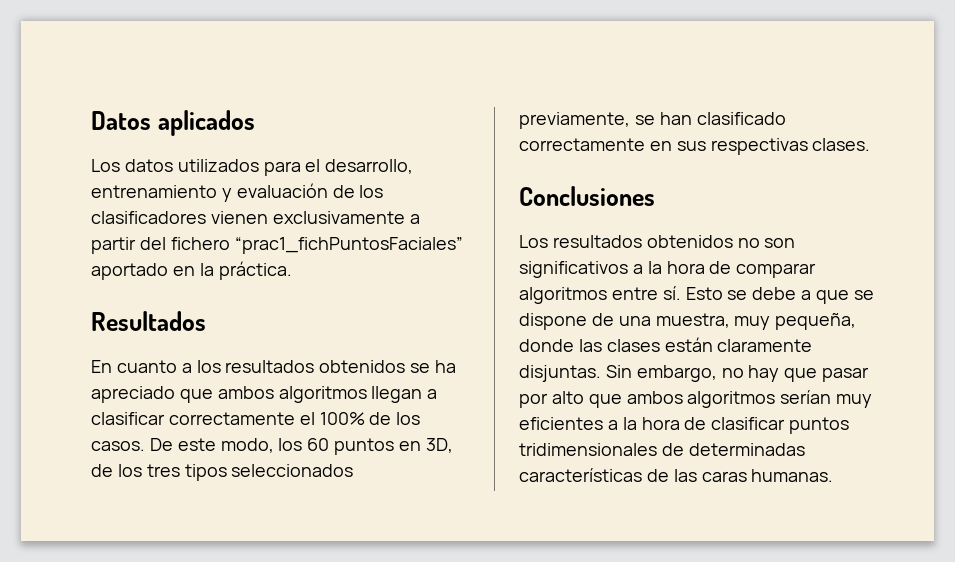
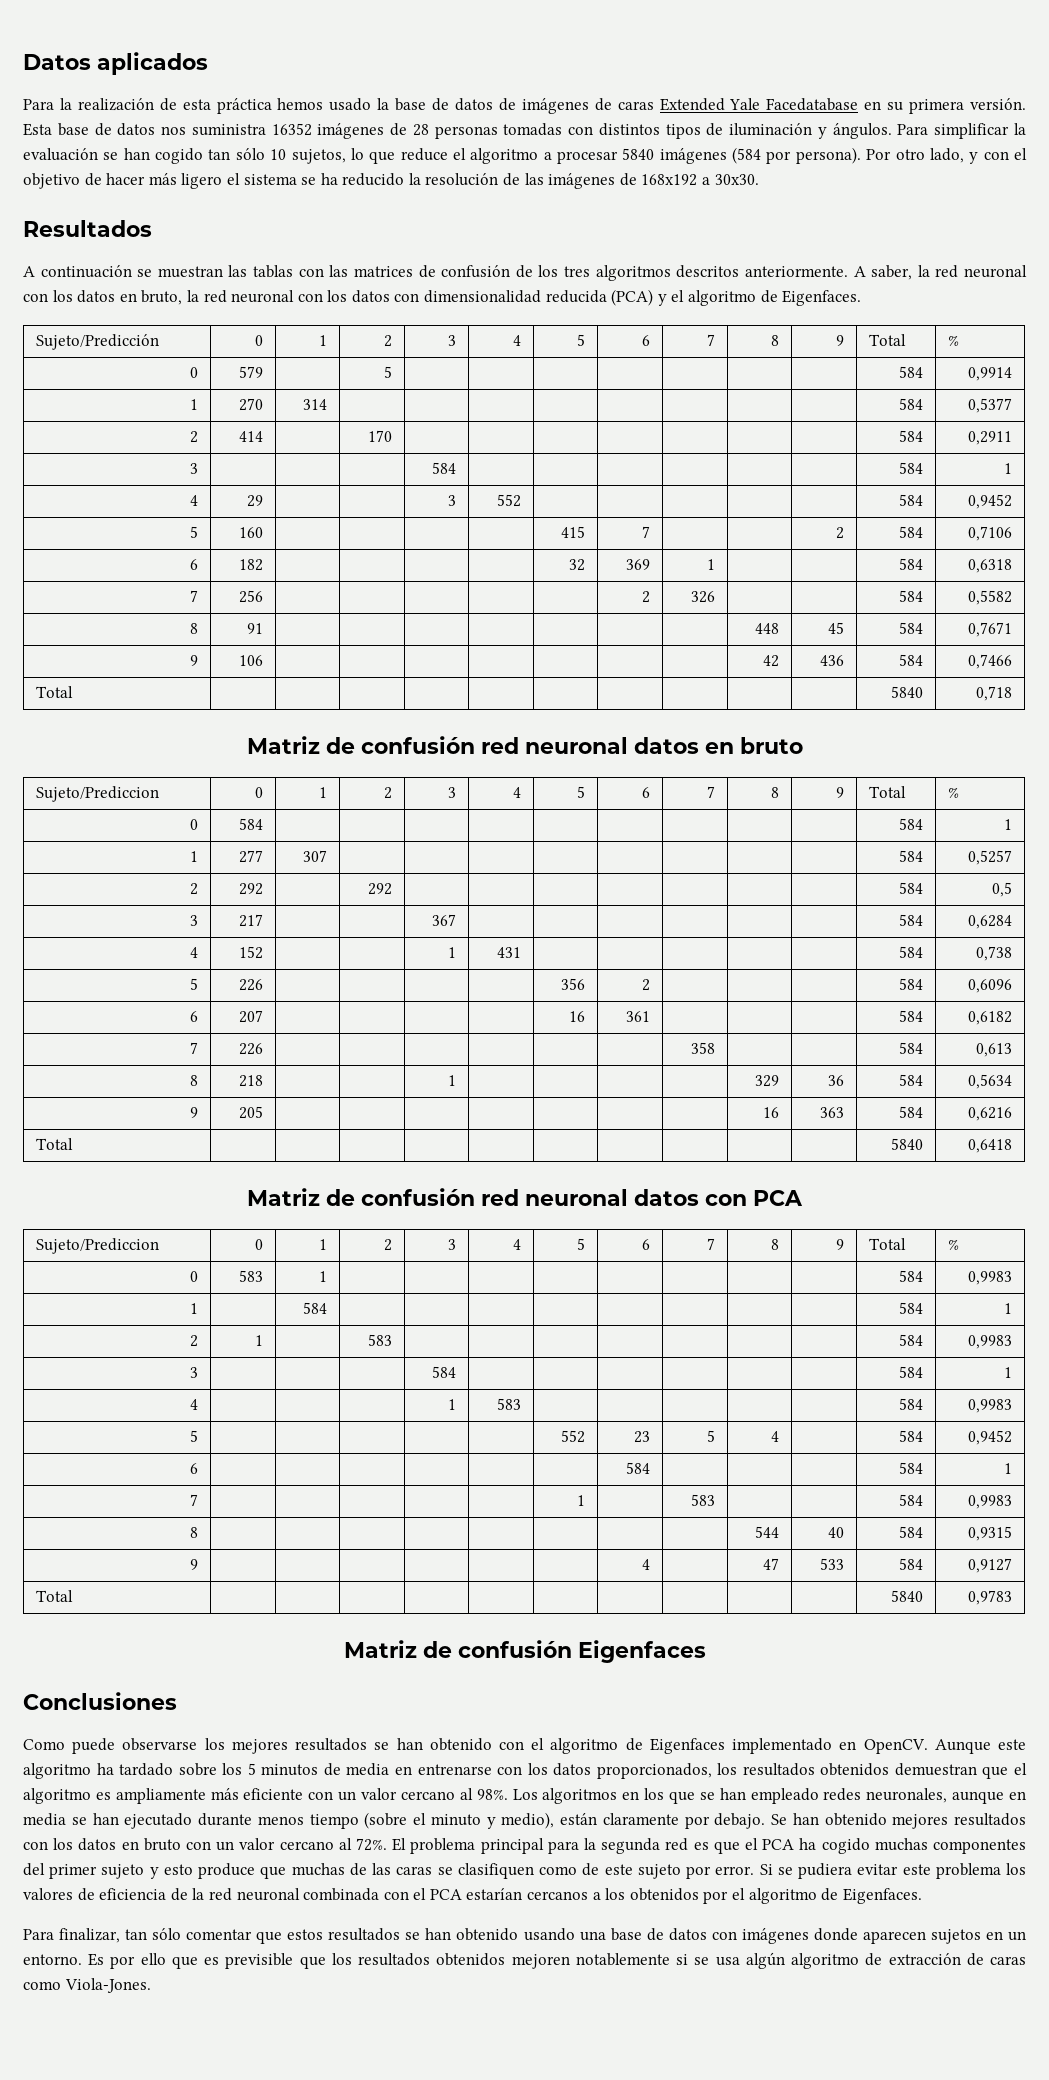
- Los datos utilizados para el desarrollo, entrenamiento y evaluación de los clasificadores vienen exclusivamente a partir del fichero “prac1_fichPuntosFaciales” aportado en la práctica.
+ Para la realización de esta práctica hemos usado la base de datos de imágenes de caras Extended Yale Facedatabase en su primera versión. Esta base de datos nos suministra 16352 imágenes de 28 personas tomadas con distintos tipos de iluminación y ángulos. Para simplificar la evaluación se han cogido tan sólo 10 sujetos, lo que reduce el algoritmo a procesar 5840 imágenes (584 por persona). Por otro lado, y con el objetivo de hacer más ligero el sistema se ha reducido la resolución de las imágenes de 168x192 a 30x30.
  Resultados
- En cuanto a los resultados obtenidos se ha apreciado que ambos algoritmos llegan a clasificar correctamente el 100% de los casos. De este modo, los 60 puntos en 3D, de los tres tipos seleccionados previamente, se han clasificado correctamente en sus respectivas clases.
+ A continuación se muestran las tablas con las matrices de confusión de los tres algoritmos descritos anteriormente. A saber, la red neuronal con los datos en bruto, la red neuronal con los datos con dimensionalidad reducida (PCA) y el algoritmo de Eigenfaces.
+ Sujeto/Predicción | 0 | 1 | 2 | 3 | 4 | 5 | 6 | 7 | 8 | 9 | Total | %
+ 0 | 579 | | 5 | | | | | | | | 584 | 0,9914
+ 1 | 270 | 314 | | | | | | | | | 584 | 0,5377
+ 2 | 414 | | 170 | | | | | | | | 584 | 0,2911
+ 3 | | | | 584 | | | | | | | 584 | 1
+ 4 | 29 | | | 3 | 552 | | | | | | 584 | 0,9452
+ 5 | 160 | | | | | 415 | 7 | | | 2 | 584 | 0,7106
+ 6 | 182 | | | | | 32 | 369 | 1 | | | 584 | 0,6318
+ 7 | 256 | | | | | | 2 | 326 | | | 584 | 0,5582
+ 8 | 91 | | | | | | | | 448 | 45 | 584 | 0,7671
+ 9 | 106 | | | | | | | | 42 | 436 | 584 | 0,7466
+ Total | | | | | | | | | | | 5840 | 0,718
+ Matriz de confusión red neuronal datos en bruto
+ Sujeto/Prediccion | 0 | 1 | 2 | 3 | 4 | 5 | 6 | 7 | 8 | 9 | Total | %
+ 0 | 584 | | | | | | | | | | 584 | 1
+ 1 | 277 | 307 | | | | | | | | | 584 | 0,5257
+ 2 | 292 | | 292 | | | | | | | | 584 | 0,5
+ 3 | 217 | | | 367 | | | | | | | 584 | 0,6284
+ 4 | 152 | | | 1 | 431 | | | | | | 584 | 0,738
+ 5 | 226 | | | | | 356 | 2 | | | | 584 | 0,6096
+ 6 | 207 | | | | | 16 | 361 | | | | 584 | 0,6182
+ 7 | 226 | | | | | | | 358 | | | 584 | 0,613
+ 8 | 218 | | | 1 | | | | | 329 | 36 | 584 | 0,5634
+ 9 | 205 | | | | | | | | 16 | 363 | 584 | 0,6216
+ Total | | | | | | | | | | | 5840 | 0,6418
+ Matriz de confusión red neuronal datos con PCA
+ Sujeto/Prediccion | 0 | 1 | 2 | 3 | 4 | 5 | 6 | 7 | 8 | 9 | Total | %
+ 0 | 583 | 1 | | | | | | | | | 584 | 0,9983
+ 1 | | 584 | | | | | | | | | 584 | 1
+ 2 | 1 | | 583 | | | | | | | | 584 | 0,9983
+ 3 | | | | 584 | | | | | | | 584 | 1
+ 4 | | | | 1 | 583 | | | | | | 584 | 0,9983
+ 5 | | | | | | 552 | 23 | 5 | 4 | | 584 | 0,9452
+ 6 | | | | | | | 584 | | | | 584 | 1
+ 7 | | | | | | 1 | | 583 | | | 584 | 0,9983
+ 8 | | | | | | | | | 544 | 40 | 584 | 0,9315
+ 9 | | | | | | | 4 | | 47 | 533 | 584 | 0,9127
+ Total | | | | | | | | | | | 5840 | 0,9783
+ Matriz de confusión Eigenfaces
  Conclusiones
- Los resultados obtenidos no son significativos a la hora de comparar algoritmos entre sí. Esto se debe a que se dispone de una muestra, muy pequeña, donde las clases están claramente disjuntas. Sin embargo, no hay que pasar por alto que ambos algoritmos serían muy eficientes a la hora de clasificar puntos tridimensionales de determinadas características de las caras humanas.
+ Como puede observarse los mejores resultados se han obtenido con el algoritmo de Eigenfaces implementado en OpenCV. Aunque este algoritmo ha tardado sobre los 5 minutos de media en entrenarse con los datos proporcionados, los resultados obtenidos demuestran que el algoritmo es ampliamente más eficiente con un valor cercano al 98%. Los algoritmos en los que se han empleado redes neuronales, aunque en media se han ejecutado durante menos tiempo (sobre el minuto y medio), están claramente por debajo. Se han obtenido mejores resultados con los datos en bruto con un valor cercano al 72%. El problema principal para la segunda red es que el PCA ha cogido muchas componentes del primer sujeto y esto produce que muchas de las caras se clasifiquen como de este sujeto por error. Si se pudiera evitar este problema los valores de eficiencia de la red neuronal combinada con el PCA estarían cercanos a los obtenidos por el algoritmo de Eigenfaces.
+ Para finalizar, tan sólo comentar que estos resultados se han obtenido usando una base de datos con imágenes donde aparecen sujetos en un entorno. Es por ello que es previsible que los resultados obtenidos mejoren notablemente si se usa algún algoritmo de extracción de caras como Viola-Jones.

